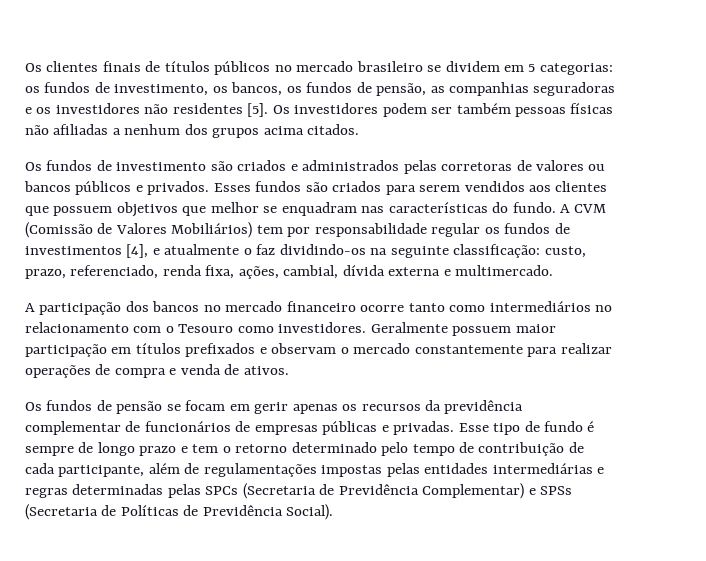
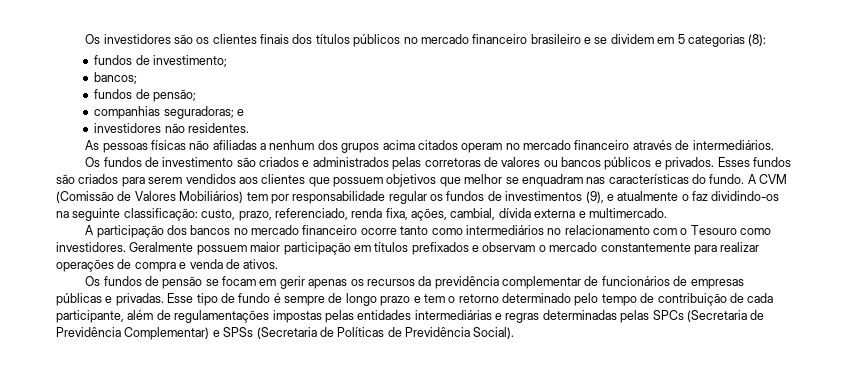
- Os clientes finais de títulos públicos no mercado brasileiro se dividem em 5 categorias: os fundos de investimento, os bancos, os fundos de pensão, as companhias seguradoras e os investidores não residentes [5]. Os investidores podem ser também pessoas físicas não afiliadas a nenhum dos grupos acima citados.
+ Os investidores são os clientes finais dos títulos públicos no mercado financeiro brasileiro e se dividem em 5 categorias (8):
+ fundos de investimento;
+ bancos;
+ fundos de pensão;
+ companhias seguradoras; e
+ investidores não residentes.
+ As pessoas físicas não afiliadas a nenhum dos grupos acima citados operam no mercado financeiro através de intermediários.
- A CVM (Comissão de Valores Mobiliários) tem por responsabilidade regular os fundos de investimentos [4], e atualmente o faz dividindo-os na seguinte classificação: custo, prazo, referenciado, renda fixa, ações, cambial, dívida externa e multimercado.
+ A CVM (Comissão de Valores Mobiliários) tem por responsabilidade regular os fundos de investimentos (9), e atualmente o faz dividindo-os na seguinte classificação: custo, prazo, referenciado, renda fixa, ações, cambial, dívida externa e multimercado.

